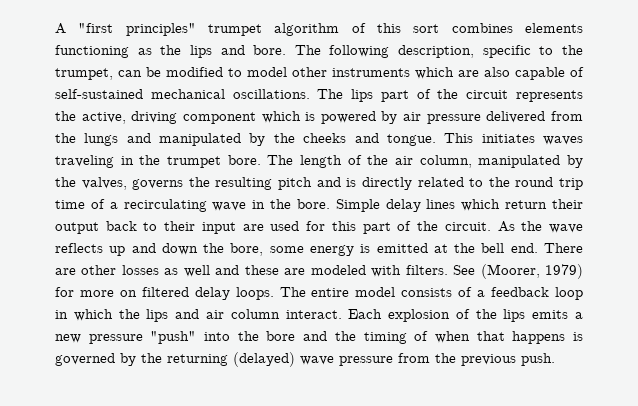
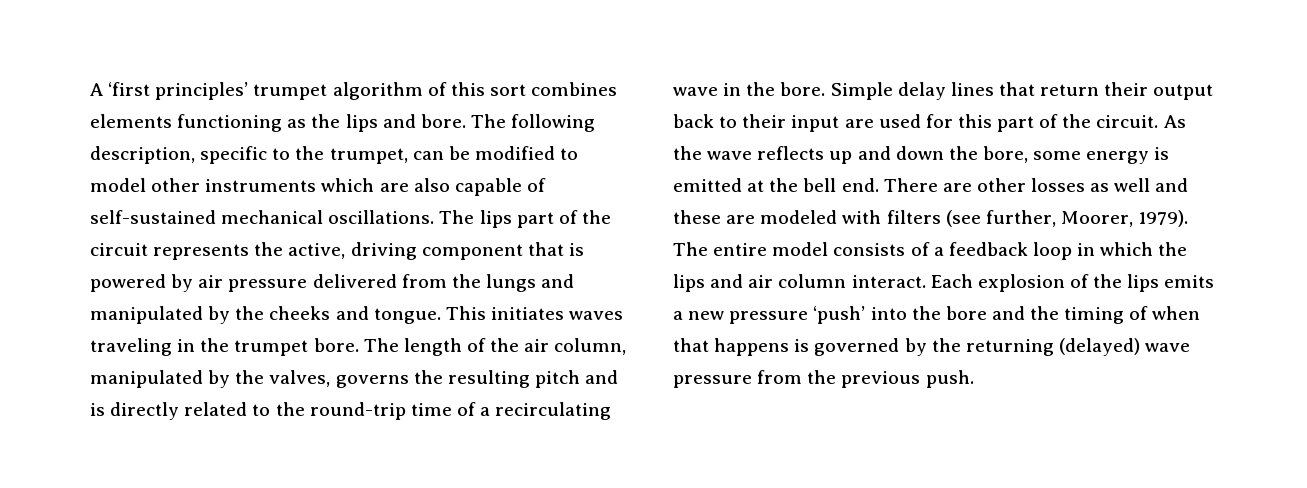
- A "first principles" trumpet algorithm of this sort combines elements functioning as the lips and bore.
+ A ‘first principles’ trumpet algorithm of this sort combines elements functioning as the lips and bore.
- The lips part of the circuit represents the active, driving component which is powered by air pressure delivered from the lungs and manipulated by the cheeks and tongue.
+ The lips part of the circuit represents the active, driving component that is powered by air pressure delivered from the lungs and manipulated by the cheeks and tongue.
- The length of the air column, manipulated by the valves, governs the resulting pitch and is directly related to the round trip time of a recirculating wave in the bore.
+ The length of the air column, manipulated by the valves, governs the resulting pitch and is directly related to the round-trip time of a recirculating wave in the bore.
- Simple delay lines which return their output back to their input are used for this part of the circuit.
+ Simple delay lines that return their output back to their input are used for this part of the circuit.
- There are other losses as well and these are modeled with filters. See (Moorer, 1979) for more on filtered delay loops.
+ There are other losses as well and these are modeled with filters (see further, Moorer, 1979).
- Each explosion of the lips emits a new pressure "push" into the bore and the timing of when that happens is governed by the returning (delayed) wave pressure from the previous push.
+ Each explosion of the lips emits a new pressure ‘push’ into the bore and the timing of when that happens is governed by the returning (delayed) wave pressure from the previous push.

